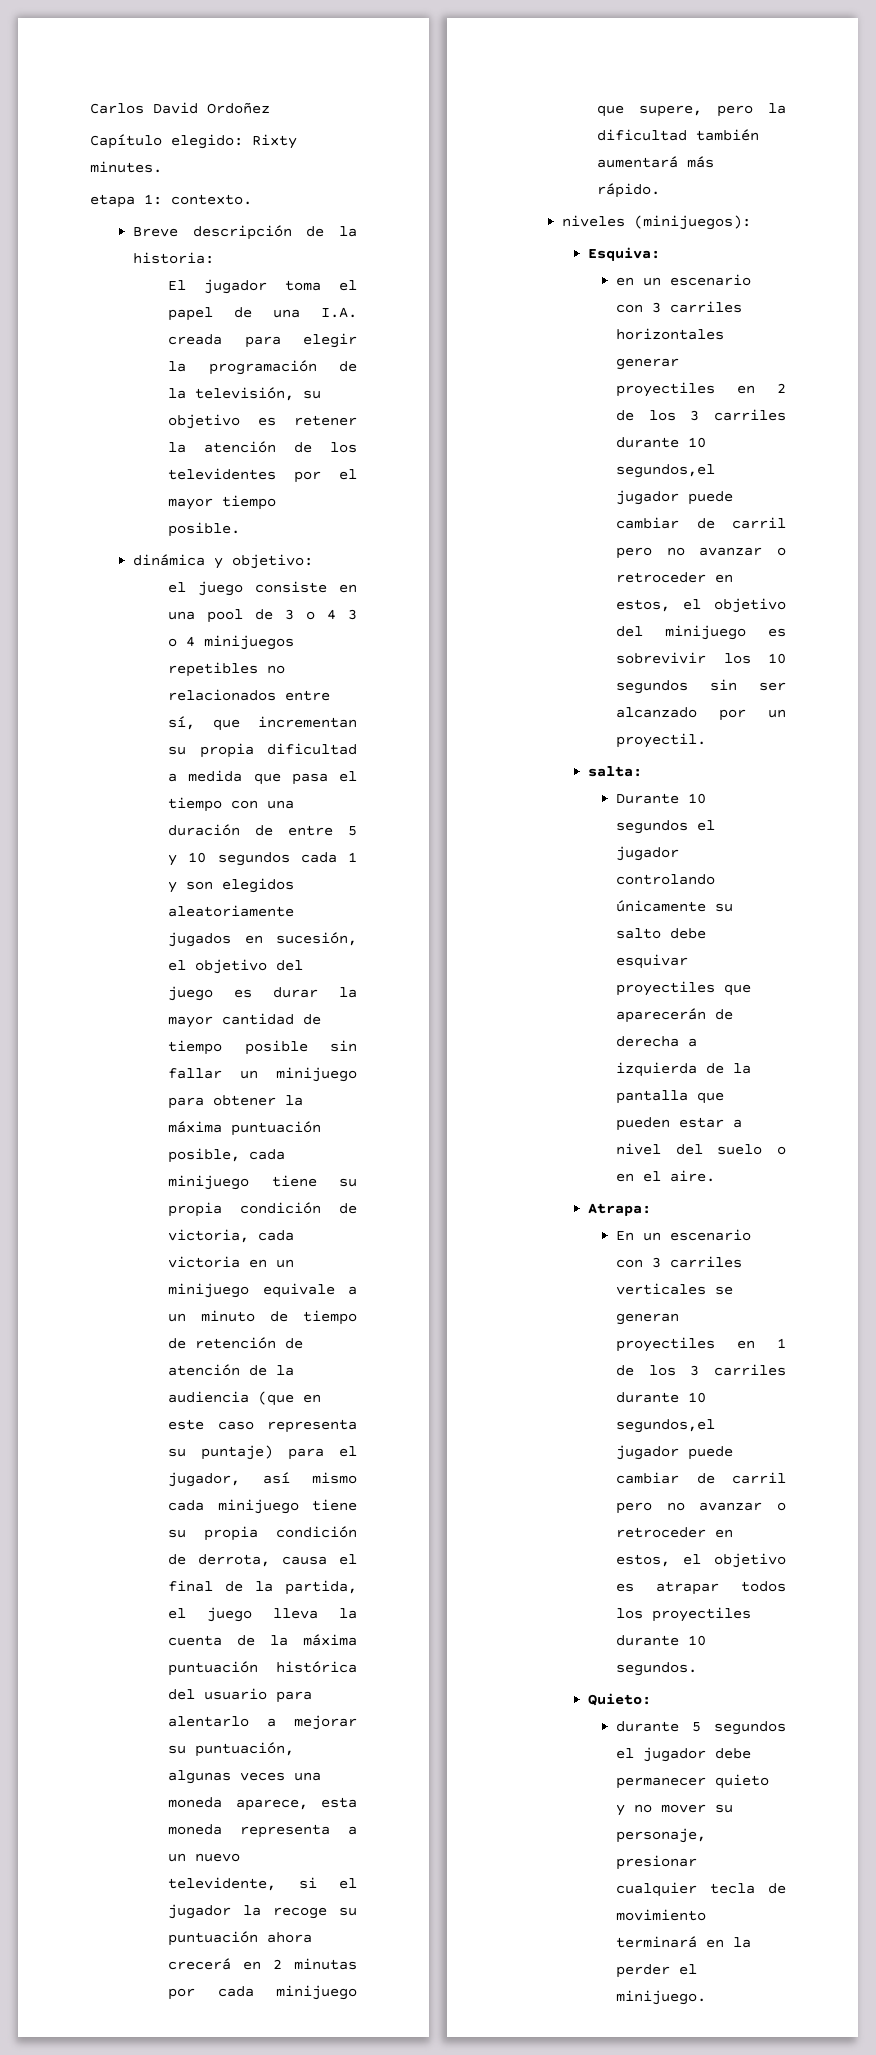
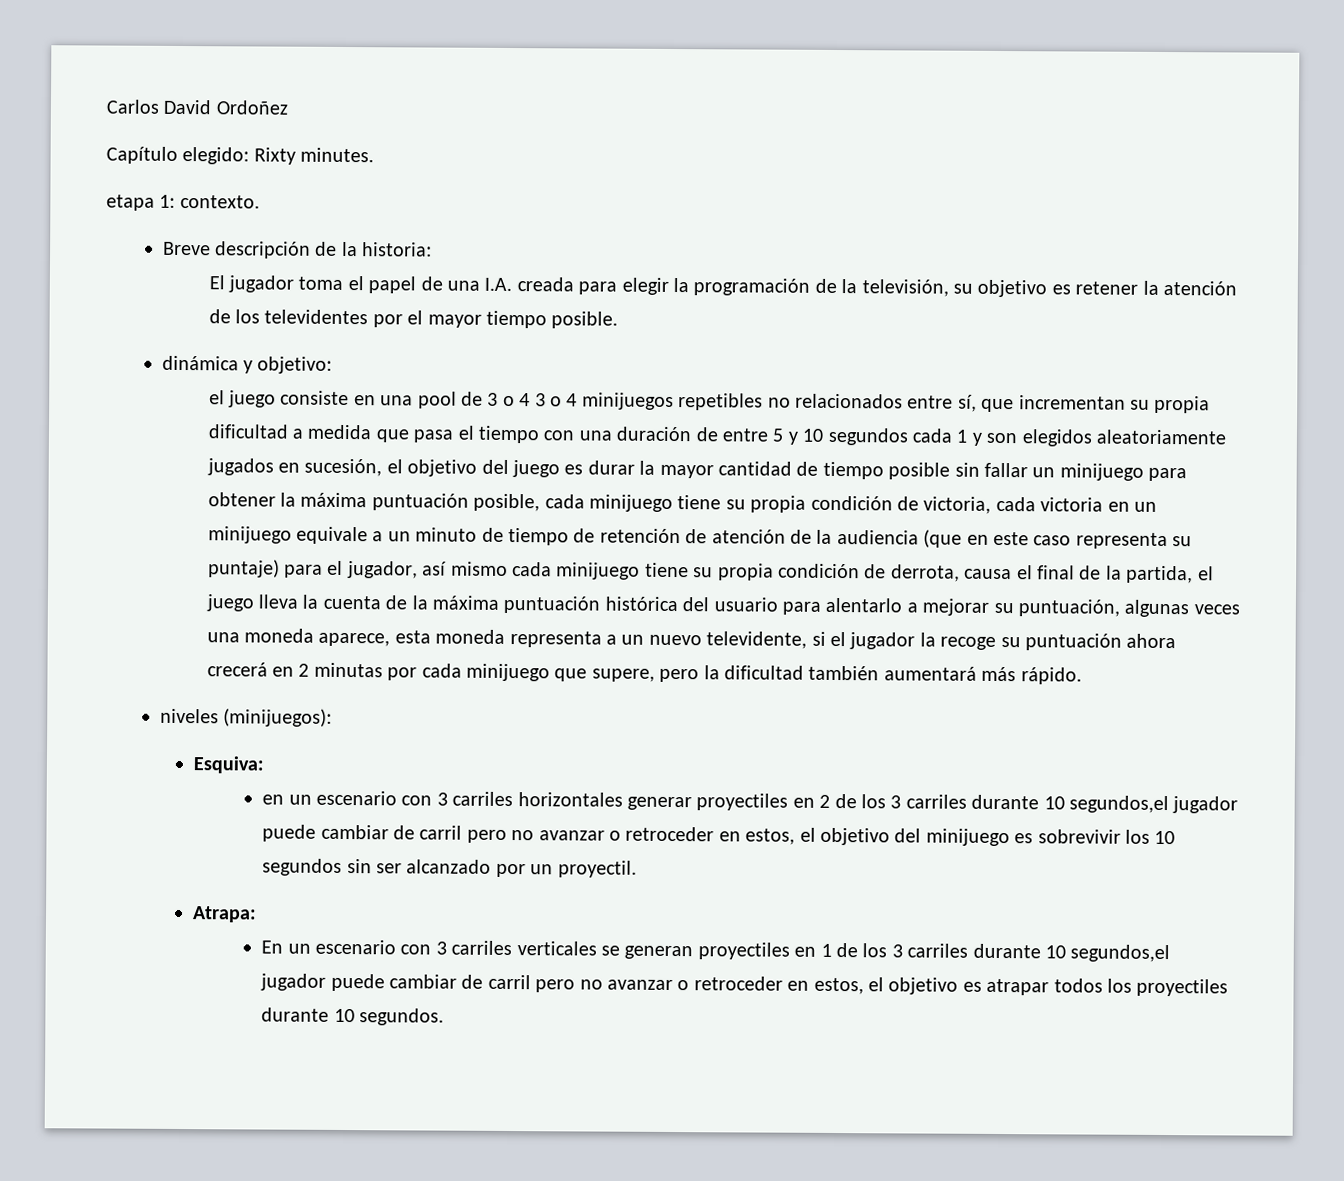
- salta:
- Durante 10 segundos el jugador controlando únicamente su salto debe esquivar proyectiles que aparecerán de derecha a izquierda de la pantalla que pueden estar a nivel del suelo o en el aire.
- Quieto:
- durante 5 segundos el jugador debe permanecer quieto y no mover su personaje, presionar cualquier tecla de movimiento terminará en la perder el minijuego.

